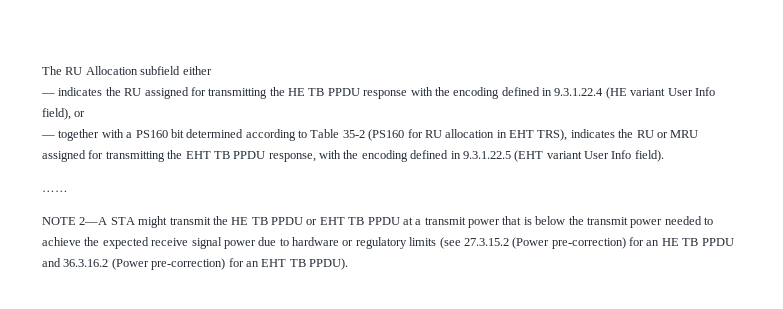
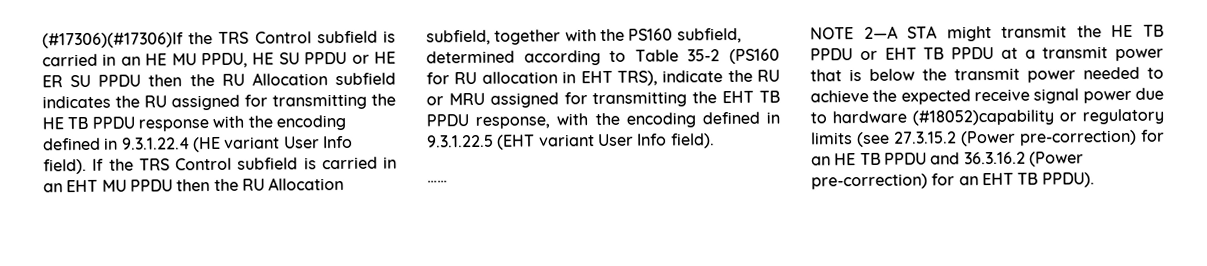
- The RU Allocation subfield either
- — indicates the RU assigned for transmitting the HE TB PPDU response with the encoding defined in 9.3.1.22.4 (HE variant User Info field), or
- — together with a PS160 bit determined according to Table 35-2 (PS160 for RU allocation in EHT TRS), indicates the RU or MRU assigned for transmitting the EHT TB PPDU response, with the encoding defined in 9.3.1.22.5 (EHT variant User Info field).
+ (#17306)(#17306)If the TRS Control subfield is carried in an HE MU PPDU, HE SU PPDU or HE ER SU PPDU then the RU Allocation subfield indicates the RU assigned for transmitting the HE TB PPDU response with the encoding defined in 9.3.1.22.4 (HE variant User Info field). If the TRS Control subfield is carried in an EHT MU PPDU then the RU Allocation subfield, together with the PS160 subfield, determined according to Table 35-2 (PS160 for RU allocation in EHT TRS), indicate the RU or MRU assigned for transmitting the EHT TB PPDU response, with the encoding defined in 9.3.1.22.5 (EHT variant User Info field).
- NOTE 2—A STA might transmit the HE TB PPDU or EHT TB PPDU at a transmit power that is below the transmit power needed to achieve the expected receive signal power due to hardware or regulatory limits (see 27.3.15.2 (Power pre-correction) for an HE TB PPDU and 36.3.16.2 (Power pre-correction) for an EHT TB PPDU).
+ NOTE 2—A STA might transmit the HE TB PPDU or EHT TB PPDU at a transmit power that is below the transmit power needed to achieve the expected receive signal power due to hardware (#18052)capability or regulatory limits (see 27.3.15.2 (Power pre-correction) for an HE TB PPDU and 36.3.16.2 (Power pre-correction) for an EHT TB PPDU).

